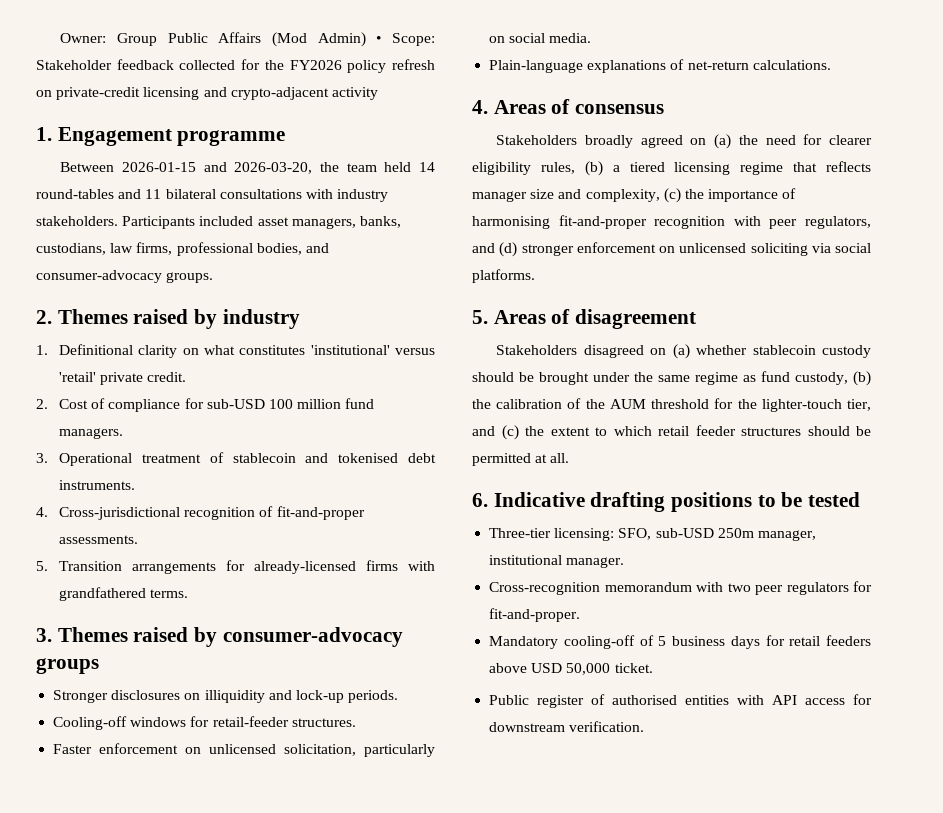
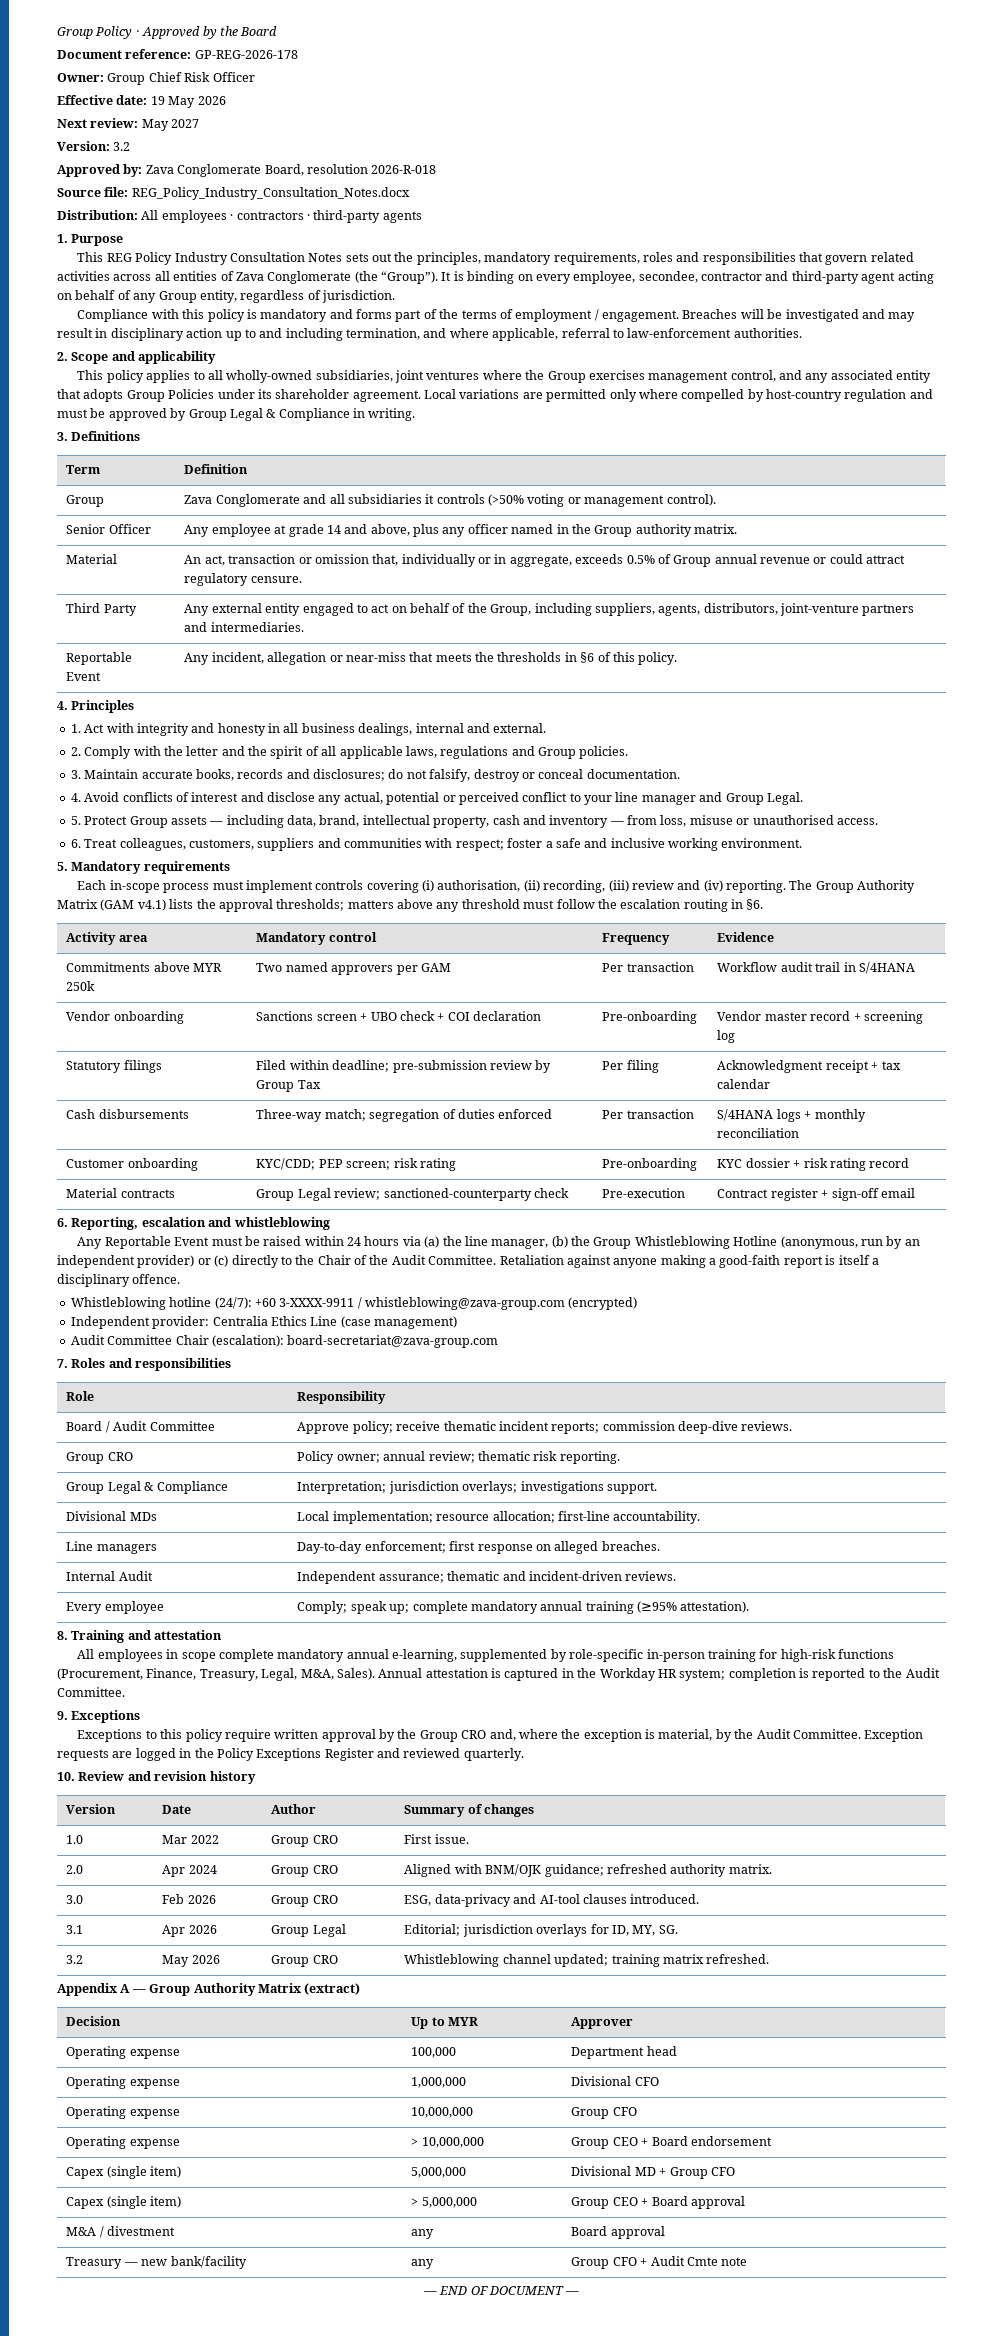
- Owner: Group Public Affairs (Mod Admin) • Scope: Stakeholder feedback collected for the FY2026 policy refresh on private-credit licensing and crypto-adjacent activity
- 1. Engagement programme
- Between 2026-01-15 and 2026-03-20, the team held 14 round-tables and 11 bilateral consultations with industry stakeholders. Participants included asset managers, banks, custodians, law firms, professional bodies, and consumer-advocacy groups.
- 2. Themes raised by industry
- 1. Definitional clarity on what constitutes 'institutional' versus 'retail' private credit.
- 2. Cost of compliance for sub-USD 100 million fund managers.
- 3. Operational treatment of stablecoin and tokenised debt instruments.
- 4. Cross-jurisdictional recognition of fit-and-proper assessments.
- 5. Transition arrangements for already-licensed firms with grandfathered terms.
- 3. Themes raised by consumer-advocacy groups
- Stronger disclosures on illiquidity and lock-up periods.
- Cooling-off windows for retail-feeder structures.
- Faster enforcement on unlicensed solicitation, particularly on social media.
- Plain-language explanations of net-return calculations.
- 4. Areas of consensus
- Stakeholders broadly agreed on (a) the need for clearer eligibility rules, (b) a tiered licensing regime that reflects manager size and complexity, (c) the importance of harmonising fit-and-proper recognition with peer regulators, and (d) stronger enforcement on unlicensed soliciting via social platforms.
- 5. Areas of disagreement
- Stakeholders disagreed on (a) whether stablecoin custody should be brought under the same regime as fund custody, (b) the calibration of the AUM threshold for the lighter-touch tier, and (c) the extent to which retail feeder structures should be permitted at all.
- 6. Indicative drafting positions to be tested
- Three-tier licensing: SFO, sub-USD 250m manager, institutional manager.
- Cross-recognition memorandum with two peer regulators for fit-and-proper.
- Mandatory cooling-off of 5 business days for retail feeders above USD 50,000 ticket.
- Public register of authorised entities with API access for downstream verification.
+ Group Policy · Approved by the Board
+ Document reference: GP-REG-2026-178
+ Owner: Group Chief Risk Officer
+ Effective date: 19 May 2026
+ Next review: May 2027
+ Version: 3.2
+ Approved by: Zava Conglomerate Board, resolution 2026-R-018
+ Source file: REG_Policy_Industry_Consultation_Notes.docx
+ Distribution: All employees · contractors · third-party agents
+ 1. Purpose
+ This REG Policy Industry Consultation Notes sets out the principles, mandatory requirements, roles and responsibilities that govern related activities across all entities of Zava Conglomerate (the “Group”). It is binding on every employee, secondee, contractor and third-party agent acting on behalf of any Group entity, regardless of jurisdiction.
+ Compliance with this policy is mandatory and forms part of the terms of employment / engagement. Breaches will be investigated and may result in disciplinary action up to and including termination, and where applicable, referral to law-enforcement authorities.
+ 2. Scope and applicability
+ This policy applies to all wholly-owned subsidiaries, joint ventures where the Group exercises management control, and any associated entity that adopts Group Policies under its shareholder agreement. Local variations are permitted only where compelled by host-country regulation and must be approved by Group Legal & Compliance in writing.
+ 3. Definitions
+ Term | Definition
+ Group | Zava Conglomerate and all subsidiaries it controls (>50% voting or management control).
+ Senior Officer | Any employee at grade 14 and above, plus any officer named in the Group authority matrix.
+ Material | An act, transaction or omission that, individually or in aggregate, exceeds 0.5% of Group annual revenue or could attract regulatory censure.
+ Third Party | Any external entity engaged to act on behalf of the Group, including suppliers, agents, distributors, joint-venture partners and intermediaries.
+ Reportable Event | Any incident, allegation or near-miss that meets the thresholds in §6 of this policy.
+ 4. Principles
+ 1. Act with integrity and honesty in all business dealings, internal and external.
+ 2. Comply with the letter and the spirit of all applicable laws, regulations and Group policies.
+ 3. Maintain accurate books, records and disclosures; do not falsify, destroy or conceal documentation.
+ 4. Avoid conflicts of interest and disclose any actual, potential or perceived conflict to your line manager and Group Legal.
+ 5. Protect Group assets — including data, brand, intellectual property, cash and inventory — from loss, misuse or unauthorised access.
+ 6. Treat colleagues, customers, suppliers and communities with respect; foster a safe and inclusive working environment.
+ 5. Mandatory requirements
+ Each in-scope process must implement controls covering (i) authorisation, (ii) recording, (iii) review and (iv) reporting. The Group Authority Matrix (GAM v4.1) lists the approval thresholds; matters above any threshold must follow the escalation routing in §6.
+ Activity area | Mandatory control | Frequency | Evidence
+ Commitments above MYR 250k | Two named approvers per GAM | Per transaction | Workflow audit trail in S/4HANA
+ Vendor onboarding | Sanctions screen + UBO check + COI declaration | Pre-onboarding | Vendor master record + screening log
+ Statutory filings | Filed within deadline; pre-submission review by Group Tax | Per filing | Acknowledgment receipt + tax calendar
+ Cash disbursements | Three-way match; segregation of duties enforced | Per transaction | S/4HANA logs + monthly reconciliation
+ Customer onboarding | KYC/CDD; PEP screen; risk rating | Pre-onboarding | KYC dossier + risk rating record
+ Material contracts | Group Legal review; sanctioned-counterparty check | Pre-execution | Contract register + sign-off email
+ 6. Reporting, escalation and whistleblowing
+ Any Reportable Event must be raised within 24 hours via (a) the line manager, (b) the Group Whistleblowing Hotline (anonymous, run by an independent provider) or (c) directly to the Chair of the Audit Committee. Retaliation against anyone making a good-faith report is itself a disciplinary offence.
+ Whistleblowing hotline (24/7): +60 3-XXXX-9911 / whistleblowing@zava-group.com (encrypted)
+ Independent provider: Centralia Ethics Line (case management)
+ Audit Committee Chair (escalation): board-secretariat@zava-group.com
+ 7. Roles and responsibilities
+ Role | Responsibility
+ Board / Audit Committee | Approve policy; receive thematic incident reports; commission deep-dive reviews.
+ Group CRO | Policy owner; annual review; thematic risk reporting.
+ Group Legal & Compliance | Interpretation; jurisdiction overlays; investigations support.
+ Divisional MDs | Local implementation; resource allocation; first-line accountability.
+ Line managers | Day-to-day enforcement; first response on alleged breaches.
+ Internal Audit | Independent assurance; thematic and incident-driven reviews.
+ Every employee | Comply; speak up; complete mandatory annual training (≥95% attestation).
+ 8. Training and attestation
+ All employees in scope complete mandatory annual e-learning, supplemented by role-specific in-person training for high-risk functions (Procurement, Finance, Treasury, Legal, M&A, Sales). Annual attestation is captured in the Workday HR system; completion is reported to the Audit Committee.
+ 9. Exceptions
+ Exceptions to this policy require written approval by the Group CRO and, where the exception is material, by the Audit Committee. Exception requests are logged in the Policy Exceptions Register and reviewed quarterly.
+ 10. Review and revision history
+ Version | Date | Author | Summary of changes
+ 1.0 | Mar 2022 | Group CRO | First issue.
+ 2.0 | Apr 2024 | Group CRO | Aligned with BNM/OJK guidance; refreshed authority matrix.
+ 3.0 | Feb 2026 | Group CRO | ESG, data-privacy and AI-tool clauses introduced.
+ 3.1 | Apr 2026 | Group Legal | Editorial; jurisdiction overlays for ID, MY, SG.
+ 3.2 | May 2026 | Group CRO | Whistleblowing channel updated; training matrix refreshed.
+ Appendix A — Group Authority Matrix (extract)
+ Decision | Up to MYR | Approver
+ Operating expense | 100,000 | Department head
+ Operating expense | 1,000,000 | Divisional CFO
+ Operating expense | 10,000,000 | Group CFO
+ Operating expense | > 10,000,000 | Group CEO + Board endorsement
+ Capex (single item) | 5,000,000 | Divisional MD + Group CFO
+ Capex (single item) | > 5,000,000 | Group CEO + Board approval
+ M&A / divestment | any | Board approval
+ Treasury — new bank/facility | any | Group CFO + Audit Cmte note
+ — END OF DOCUMENT —

